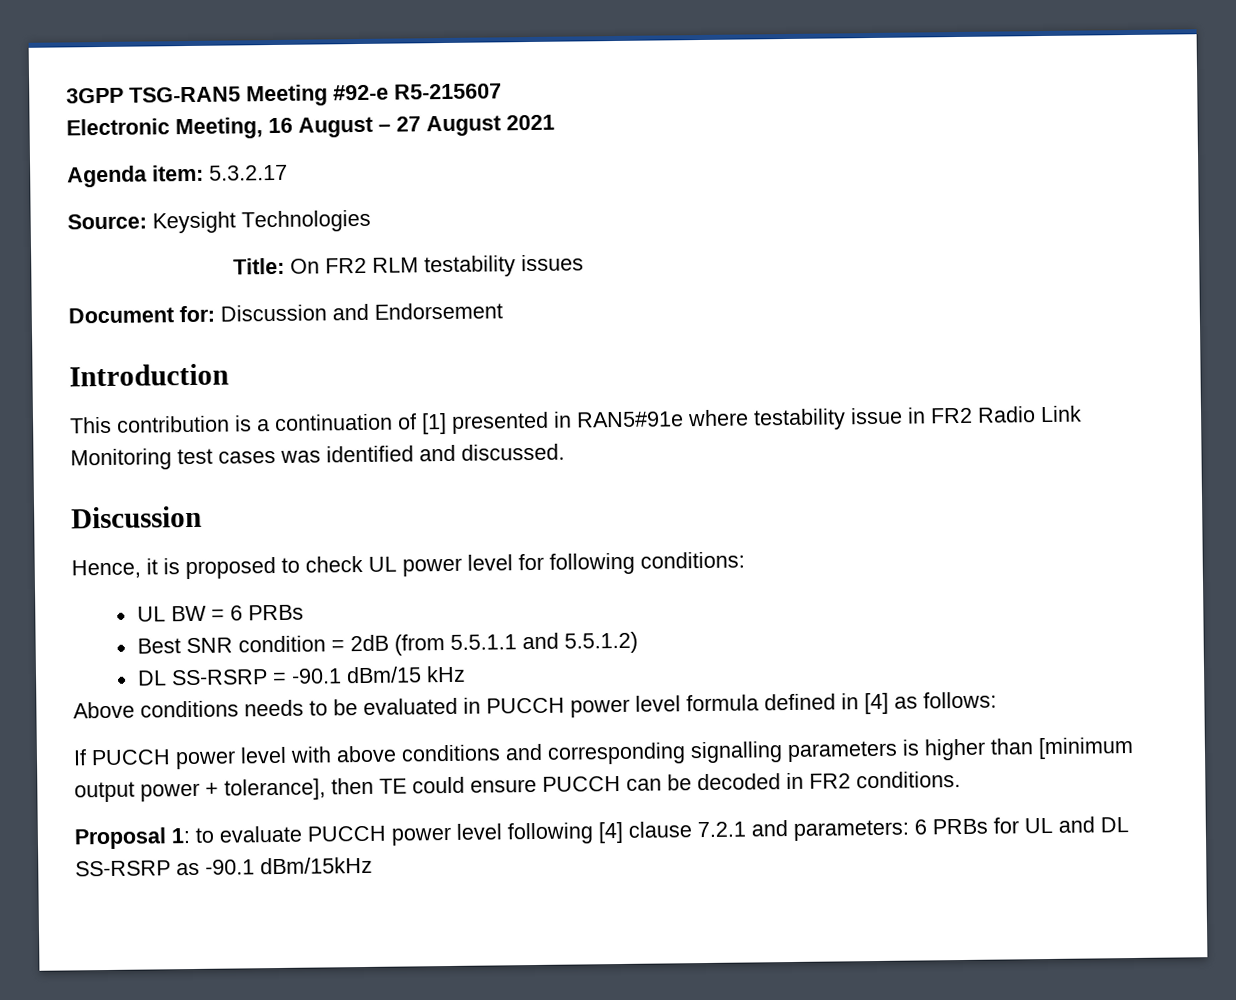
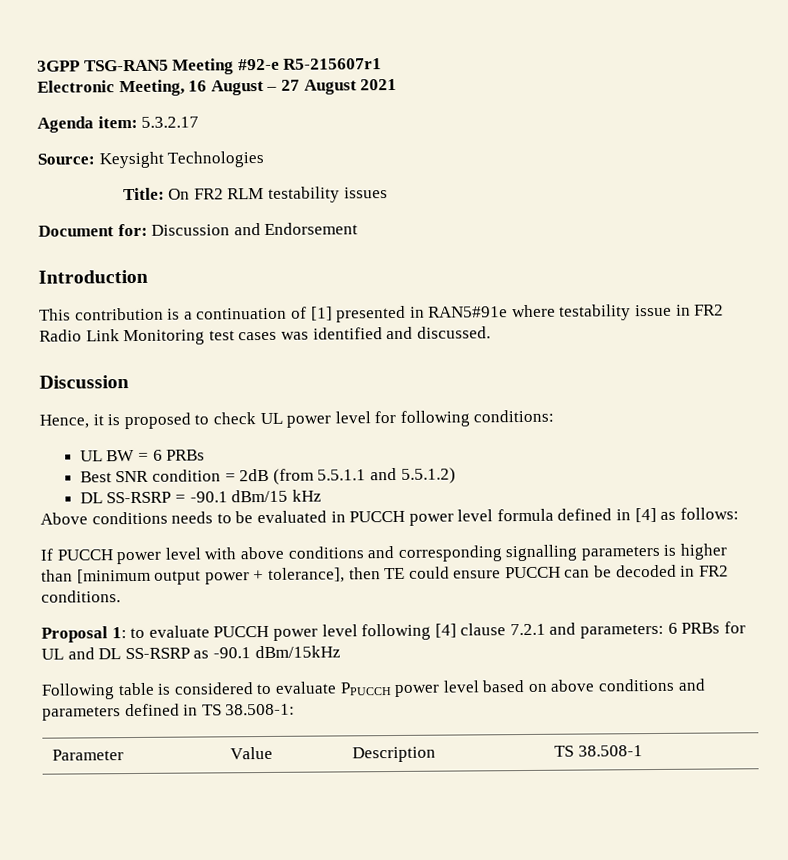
- 3GPP TSG-RAN5 Meeting #92-e R5-215607
+ 3GPP TSG-RAN5 Meeting #92-e R5-215607r1
+ Following table is considered to evaluate PPUCCH power level based on above conditions and parameters defined in TS 38.508-1:
+ Parameter | Value | Description | TS 38.508-1

